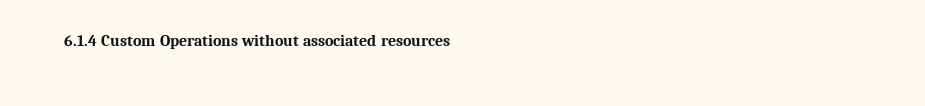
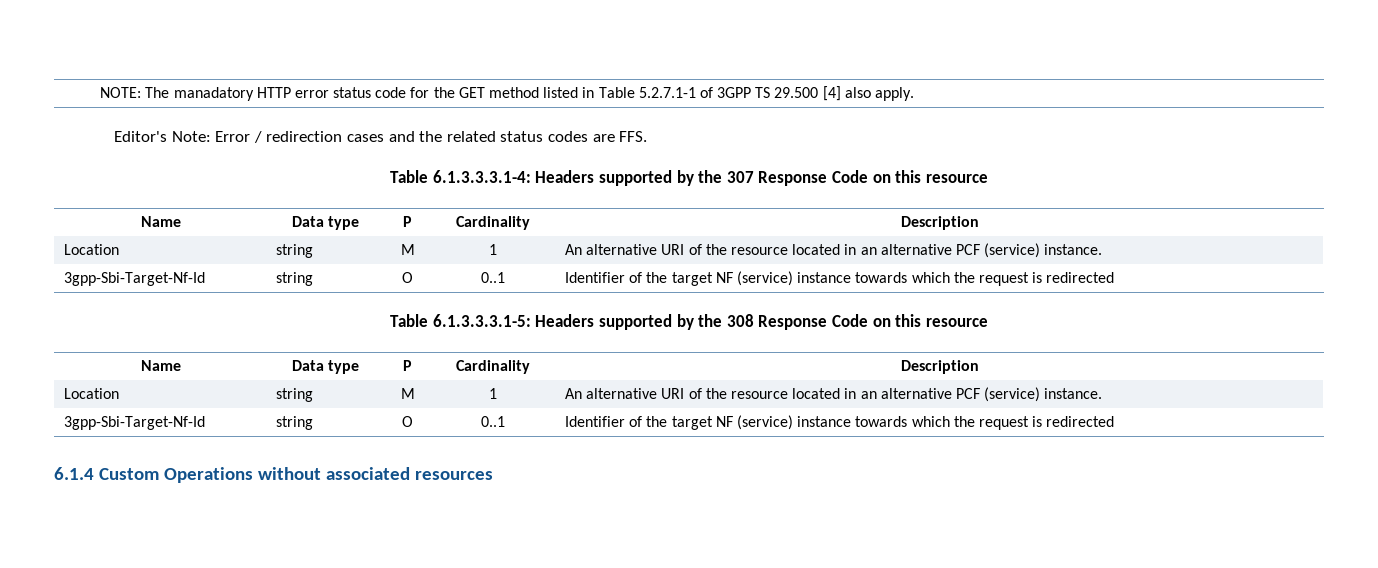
+ NOTE: The manadatory HTTP error status code for the GET method listed in Table 5.2.7.1-1 of 3GPP TS 29.500 [4] also apply.
+ Editor's Note: Error / redirection cases and the related status codes are FFS.
+ Table 6.1.3.3.3.1-4: Headers supported by the 307 Response Code on this resource
+ Name | Data type | P | Cardinality | Description
+ Location | string | M | 1 | An alternative URI of the resource located in an alternative PCF (service) instance.
+ 3gpp-Sbi-Target-Nf-Id | string | O | 0..1 | Identifier of the target NF (service) instance towards which the request is redirected
+ Table 6.1.3.3.3.1-5: Headers supported by the 308 Response Code on this resource
+ Name | Data type | P | Cardinality | Description
+ Location | string | M | 1 | An alternative URI of the resource located in an alternative PCF (service) instance.
+ 3gpp-Sbi-Target-Nf-Id | string | O | 0..1 | Identifier of the target NF (service) instance towards which the request is redirected

